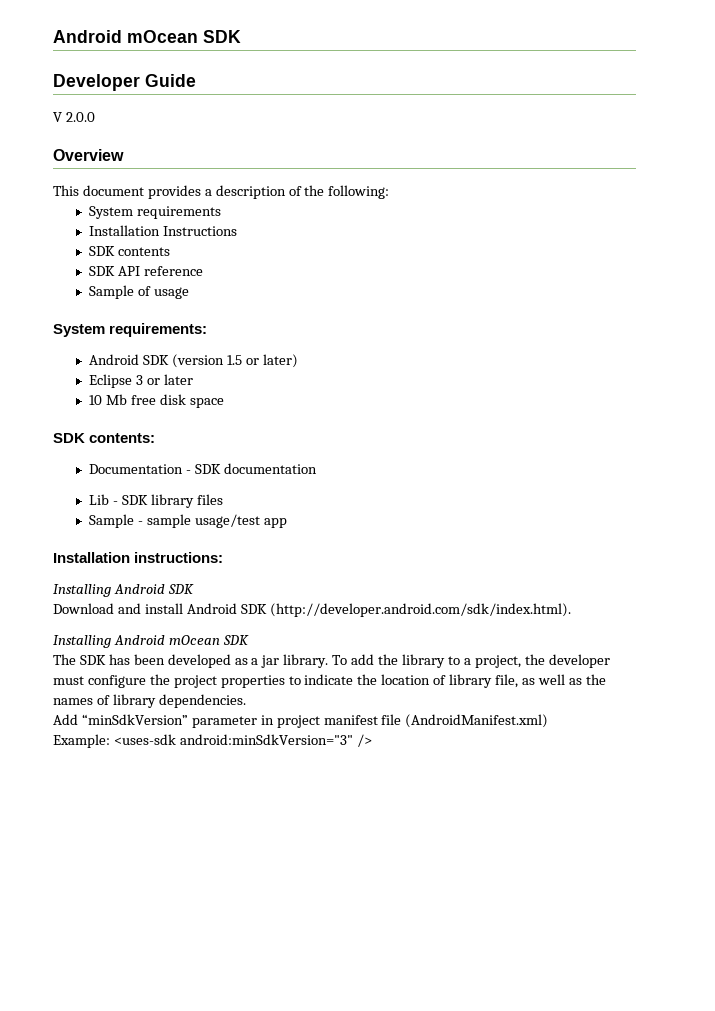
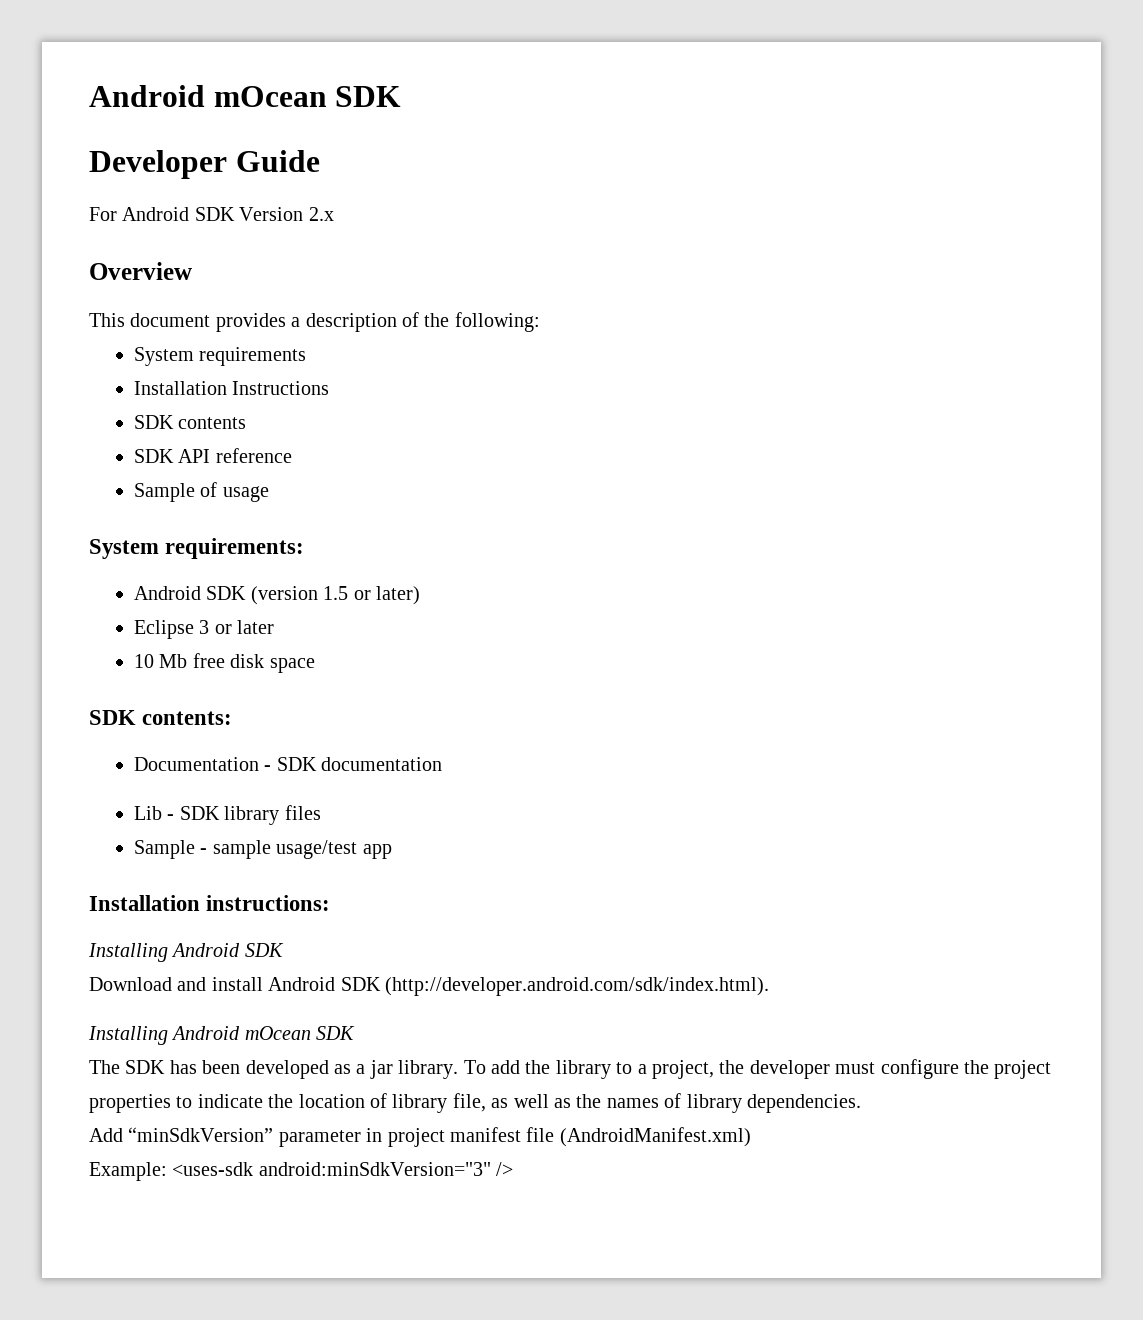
- V 2.0.0
+ For Android SDK Version 2.x

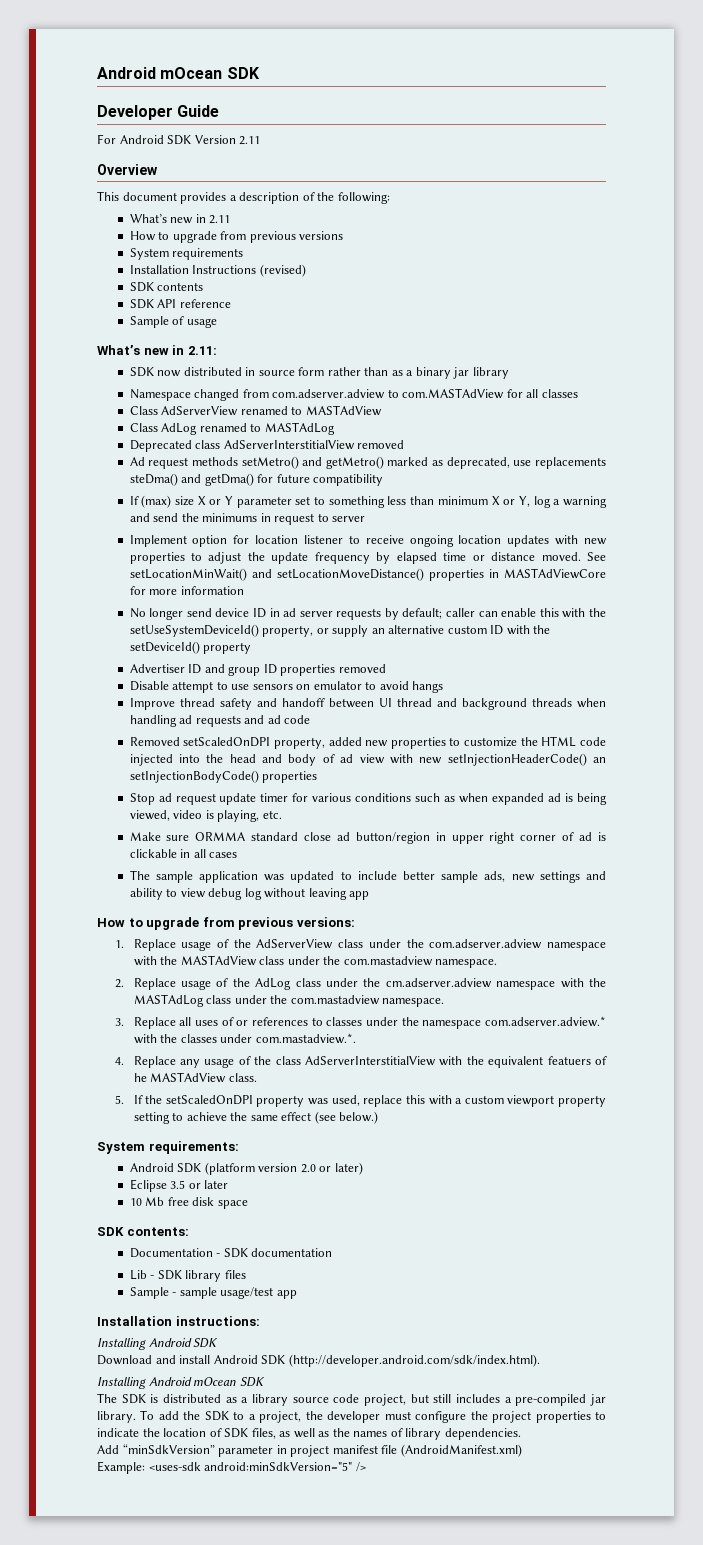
- For Android SDK Version 2.x
+ For Android SDK Version 2.11
+ What’s new in 2.11
+ How to upgrade from previous versions
- Installation Instructions
+ Installation Instructions (revised)
+ What’s new in 2.11:
+ SDK now distributed in source form rather than as a binary jar library
+ Namespace changed from com.adserver.adview to com.MASTAdView for all classes
+ Class AdServerView renamed to MASTAdView
+ Class AdLog renamed to MASTAdLog
+ Deprecated class AdServerInterstitialView removed
+ Ad request methods setMetro() and getMetro() marked as deprecated, use replacements steDma() and getDma() for future compatibility
+ If (max) size X or Y parameter set to something less than minimum X or Y, log a warning and send the minimums in request to server
+ Implement option for location listener to receive ongoing location updates with new properties to adjust the update frequency by elapsed time or distance moved. See setLocationMinWait() and setLocationMoveDistance() properties in MASTAdViewCore for more information
+ No longer send device ID in ad server requests by default; caller can enable this with the setUseSystemDeviceId() property, or supply an alternative custom ID with the setDeviceId() property
+ Advertiser ID and group ID properties removed
+ Disable attempt to use sensors on emulator to avoid hangs
+ Improve thread safety and handoff between UI thread and background threads when handling ad requests and ad code
+ Removed setScaledOnDPI property, added new properties to customize the HTML code injected into the head and body of ad view with new setInjectionHeaderCode() an setInjectionBodyCode() properties
+ Stop ad request update timer for various conditions such as when expanded ad is being viewed, video is playing, etc.
+ Make sure ORMMA standard close ad button/region in upper right corner of ad is clickable in all cases
+ The sample application was updated to include better sample ads, new settings and ability to view debug log without leaving app
+ How to upgrade from previous versions:
+ 1. Replace usage of the AdServerView class under the com.adserver.adview namespace with the MASTAdView class under the com.mastadview namespace.
+ 2. Replace usage of the AdLog class under the cm.adserver.adview namespace with the MASTAdLog class under the com.mastadview namespace.
+ 3. Replace all uses of or references to classes under the namespace com.adserver.adview.* with the classes under com.mastadview.*.
+ 4. Replace any usage of the class AdServerInterstitialView with the equivalent featuers of he MASTAdView class.
+ 5. If the setScaledOnDPI property was used, replace this with a custom viewport property setting to achieve the same effect (see below.)
- Android SDK (version 1.5 or later)
+ Android SDK (platform version 2.0 or later)
- Eclipse 3 or later
+ Eclipse 3.5 or later
- The SDK has been developed as a jar library.
+ The SDK is distributed as a library source code project, but still includes a pre-compiled jar library.
- To add the library to a project, the developer must configure the project properties to indicate the location of library file, as well as the names of library dependencies.
+ To add the SDK to a project, the developer must configure the project properties to indicate the location of SDK files, as well as the names of library dependencies.
- Example: <uses-sdk android:minSdkVersion="3" />
+ Example: <uses-sdk android:minSdkVersion="5" />

